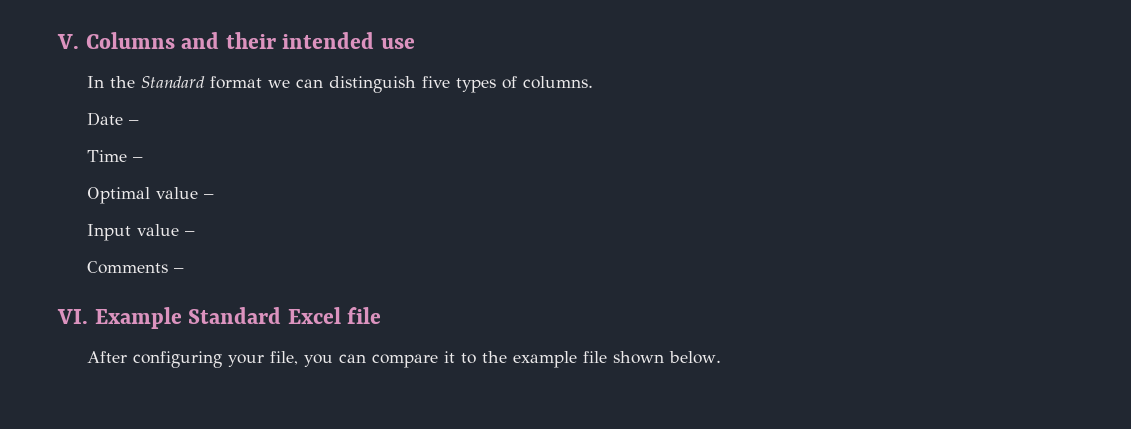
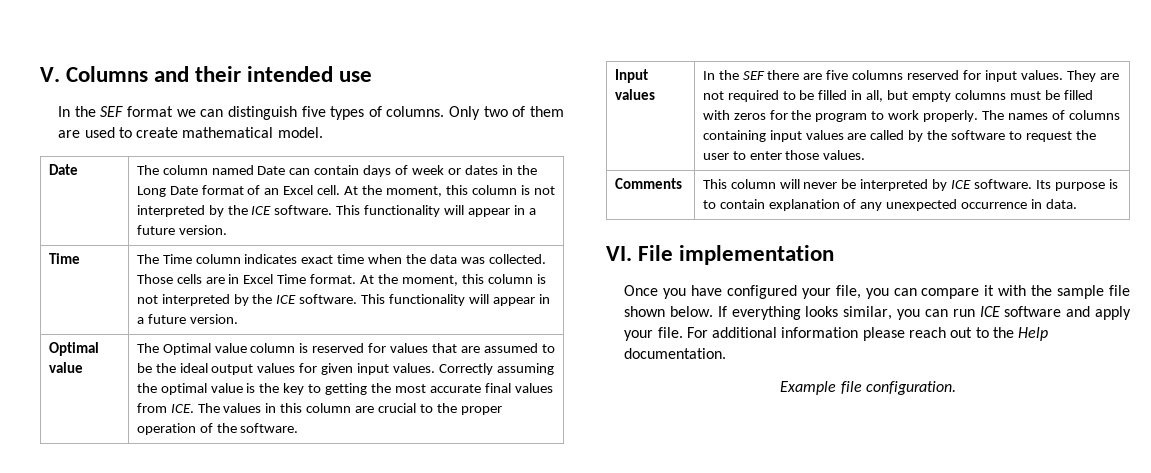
- In the Standard format we can distinguish five types of columns.
- Date –
- Time –
- Optimal value –
- Input value –
- Comments –
- VI. Example Standard Excel file
- After configuring your file, you can compare it to the example file shown below.
+ In the SEF format we can distinguish five types of columns. Only two of them are used to create mathematical model.
+ Date | The column named Date can contain days of week or dates in the Long Date format of an Excel cell. At the moment, this column is not interpreted by the ICE software. This functionality will appear in a future version.
+ Time | The Time column indicates exact time when the data was collected. Those cells are in Excel Time format. At the moment, this column is not interpreted by the ICE software. This functionality will appear in a future version.
+ Optimal value | The Optimal value column is reserved for values that are assumed to be the ideal output values for given input values. Correctly assuming the optimal value is the key to getting the most accurate final values from ICE. The values in this column are crucial to the proper operation of the software.
+ Input values | In the SEF there are five columns reserved for input values. They are not required to be filled in all, but empty columns must be filled with zeros for the program to work properly. The names of columns containing input values are called by the software to request the user to enter those values.
+ Comments | This column will never be interpreted by ICE software. Its purpose is to contain explanation of any unexpected occurrence in data.
+ VI. File implementation
+ Once you have configured your file, you can compare it with the sample file shown below. If everything looks similar, you can run ICE software and apply your file. For additional information please reach out to the Help documentation.
+ Example file configuration.

